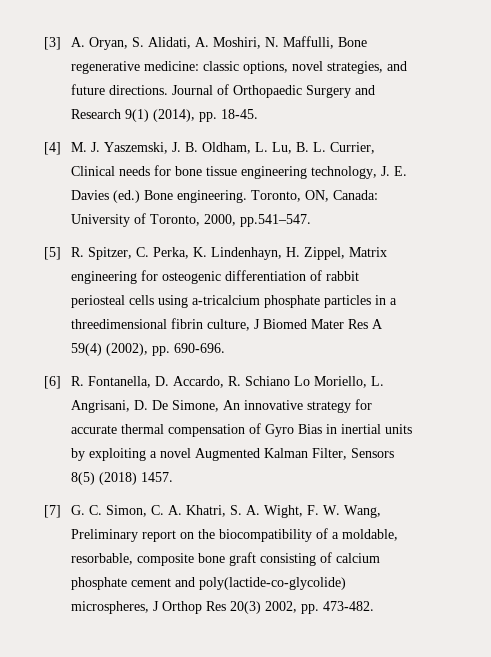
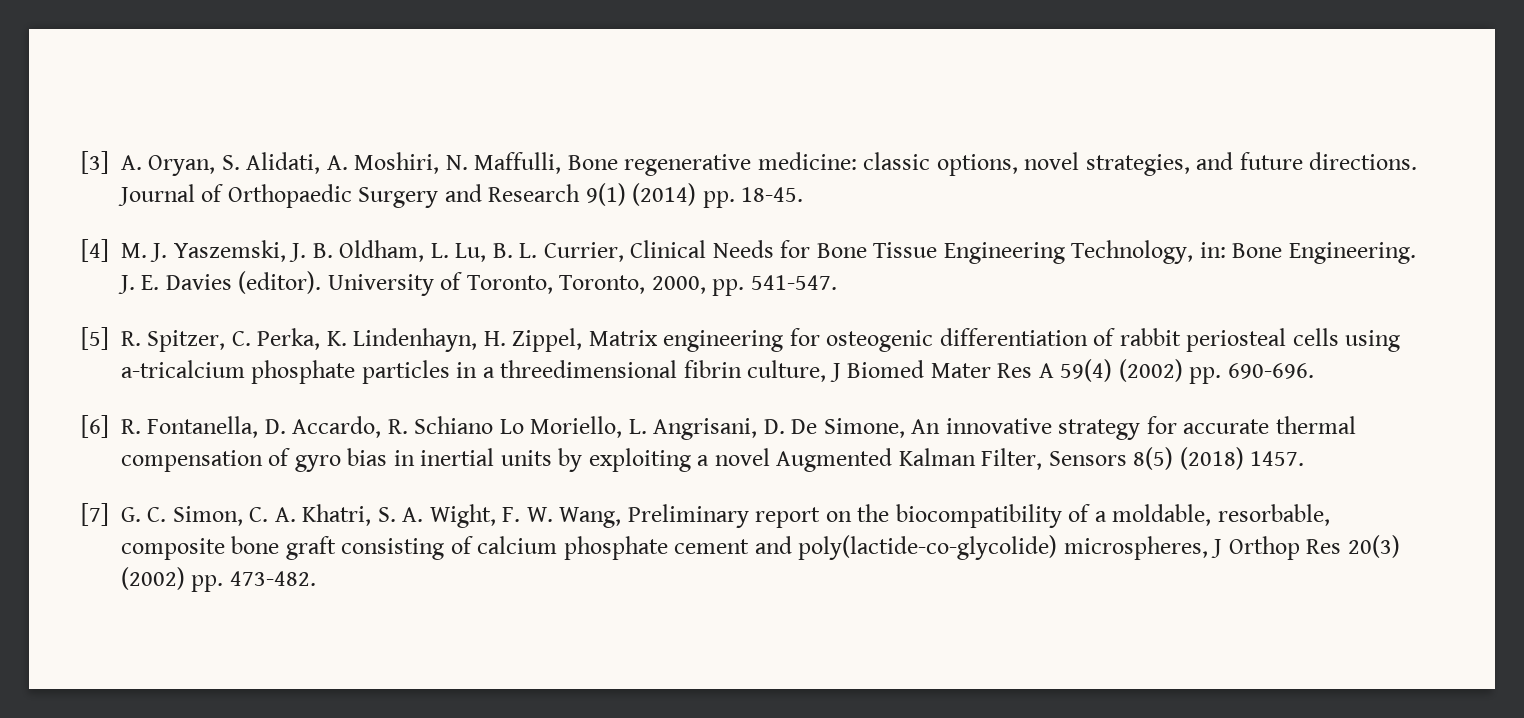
- Journal of Orthopaedic Surgery and Research 9(1) (2014), pp. 18-45.
+ Journal of Orthopaedic Surgery and Research 9(1) (2014) pp. 18-45.
- [4] M. J. Yaszemski, J. B. Oldham, L. Lu, B. L. Currier, Clinical needs for bone tissue engineering technology, J. E. Davies (ed.) Bone engineering. Toronto, ON, Canada: University of Toronto, 2000, pp.541–547.
+ [4] M. J. Yaszemski, J. B. Oldham, L. Lu, B. L. Currier, Clinical Needs for Bone Tissue Engineering Technology, in: Bone Engineering. J. E. Davies (editor). University of Toronto, Toronto, 2000, pp. 541-547.
- [5] R. Spitzer, C. Perka, K. Lindenhayn, H. Zippel, Matrix engineering for osteogenic differentiation of rabbit periosteal cells using a-tricalcium phosphate particles in a threedimensional fibrin culture, J Biomed Mater Res A 59(4) (2002), pp. 690-696.
+ [5] R. Spitzer, C. Perka, K. Lindenhayn, H. Zippel, Matrix engineering for osteogenic differentiation of rabbit periosteal cells using a-tricalcium phosphate particles in a threedimensional fibrin culture, J Biomed Mater Res A 59(4) (2002) pp. 690-696.
- [6] R. Fontanella, D. Accardo, R. Schiano Lo Moriello, L. Angrisani, D. De Simone, An innovative strategy for accurate thermal compensation of Gyro Bias in inertial units by exploiting a novel Augmented Kalman Filter, Sensors 8(5) (2018) 1457.
+ [6] R. Fontanella, D. Accardo, R. Schiano Lo Moriello, L. Angrisani, D. De Simone, An innovative strategy for accurate thermal compensation of gyro bias in inertial units by exploiting a novel Augmented Kalman Filter, Sensors 8(5) (2018) 1457.
- [7] G. C. Simon, C. A. Khatri, S. A. Wight, F. W. Wang, Preliminary report on the biocompatibility of a moldable, resorbable, composite bone graft consisting of calcium phosphate cement and poly(lactide-co-glycolide) microspheres, J Orthop Res 20(3) 2002, pp. 473-482.
+ [7] G. C. Simon, C. A. Khatri, S. A. Wight, F. W. Wang, Preliminary report on the biocompatibility of a moldable, resorbable, composite bone graft consisting of calcium phosphate cement and poly(lactide-co-glycolide) microspheres, J Orthop Res 20(3) (2002) pp. 473-482.

